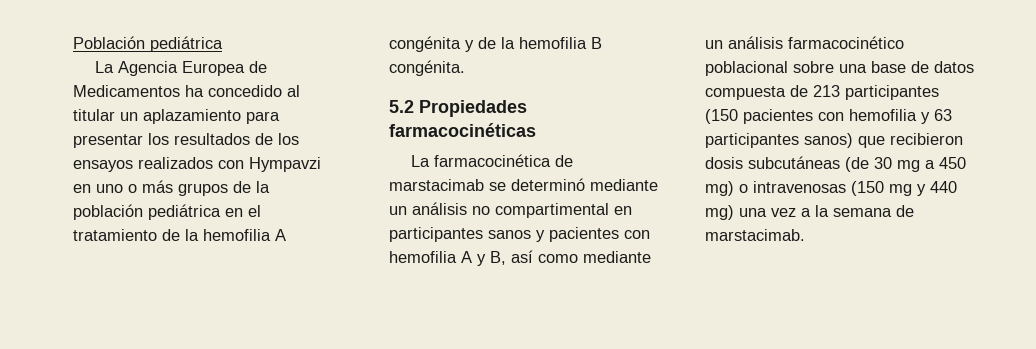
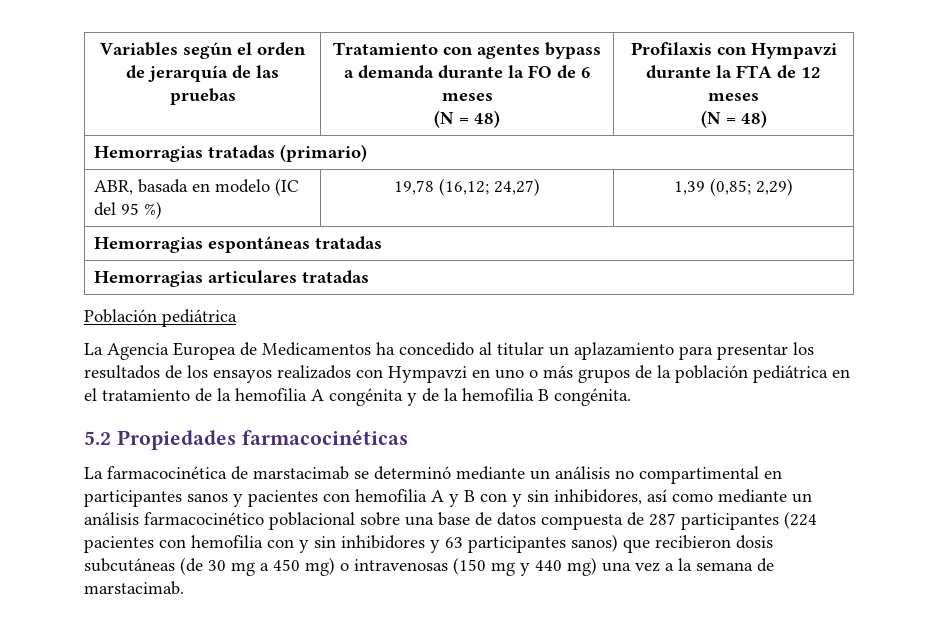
+ Variables según el orden de jerarquía de las pruebas | Tratamiento con agentes bypass a demanda durante la FO de 6 meses
+ (N = 48) | Profilaxis con Hympavzi durante la FTA de 12 meses
+ (N = 48)
+ Hemorragias tratadas (primario)
+ ABR, basada en modelo (IC del 95 %) | 19,78 (16,12; 24,27) | 1,39 (0,85; 2,29)
+ Hemorragias espontáneas tratadas
+ Hemorragias articulares tratadas
- La farmacocinética de marstacimab se determinó mediante un análisis no compartimental en participantes sanos y pacientes con hemofilia A y B, así como mediante un análisis farmacocinético poblacional sobre una base de datos compuesta de 213 participantes (150 pacientes con hemofilia y 63 participantes sanos) que recibieron dosis subcutáneas (de 30 mg a 450 mg) o intravenosas (150 mg y 440 mg) una vez a la semana de marstacimab.
+ La farmacocinética de marstacimab se determinó mediante un análisis no compartimental en participantes sanos y pacientes con hemofilia A y B con y sin inhibidores, así como mediante un análisis farmacocinético poblacional sobre una base de datos compuesta de 287 participantes (224 pacientes con hemofilia con y sin inhibidores y 63 participantes sanos) que recibieron dosis subcutáneas (de 30 mg a 450 mg) o intravenosas (150 mg y 440 mg) una vez a la semana de marstacimab.

